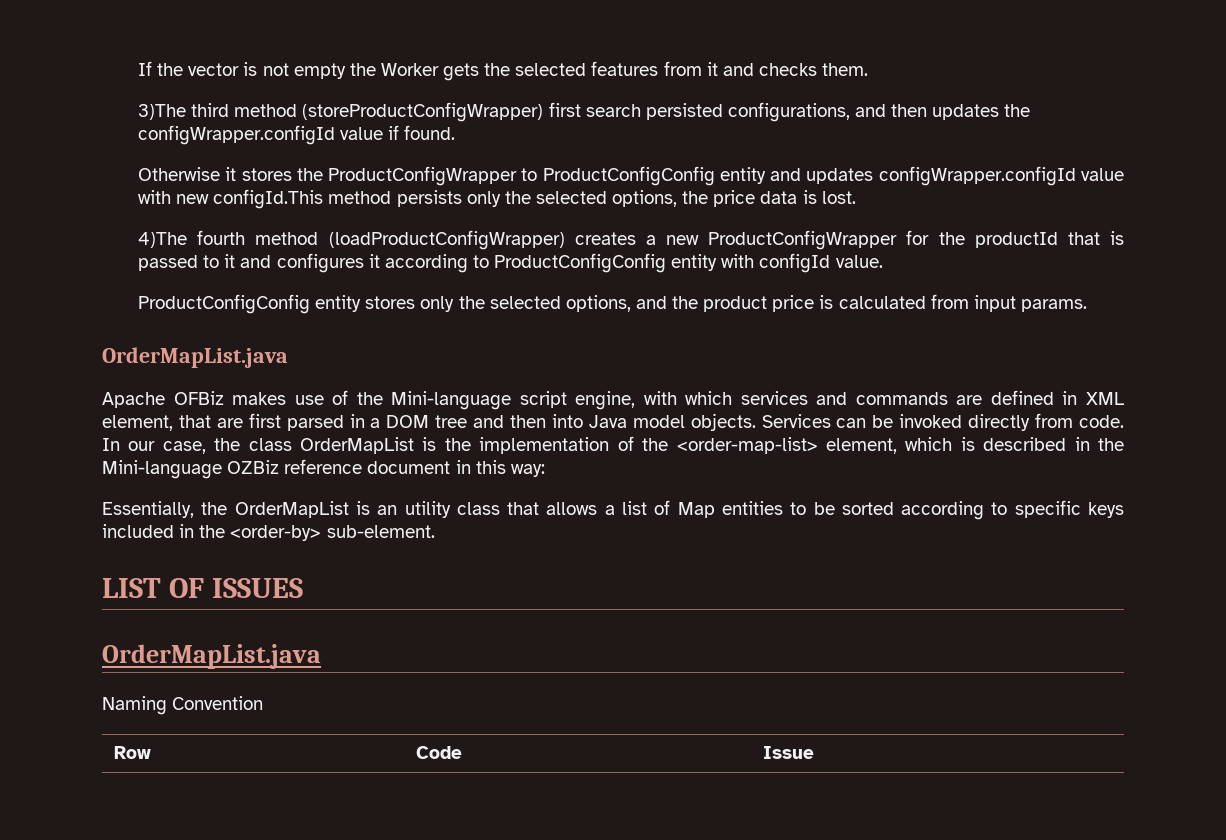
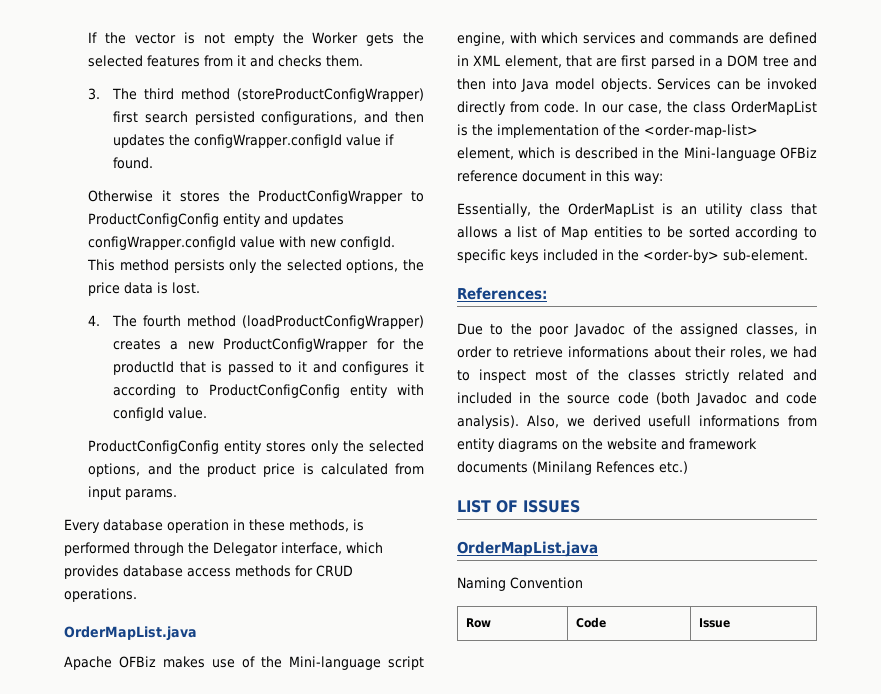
- 3)The third method (storeProductConfigWrapper) first search persisted configurations, and then updates the configWrapper.configId value if found.
+ 3. The third method (storeProductConfigWrapper) first search persisted configurations, and then updates the configWrapper.configId value if found.
- Otherwise it stores the ProductConfigWrapper to ProductConfigConfig entity and updates configWrapper.configId value with new configId.This method persists only the selected options, the price data is lost.
+ Otherwise it stores the ProductConfigWrapper to ProductConfigConfig entity and updates configWrapper.configId value with new configId. This method persists only the selected options, the price data is lost.
- 4)The fourth method (loadProductConfigWrapper) creates a new ProductConfigWrapper for the productId that is passed to it and configures it according to ProductConfigConfig entity with configId value.
+ 4. The fourth method (loadProductConfigWrapper) creates a new ProductConfigWrapper for the productId that is passed to it and configures it according to ProductConfigConfig entity with configId value.
+ Every database operation in these methods, is performed through the Delegator interface, which provides database access methods for CRUD operations.
- In our case, the class OrderMapList is the implementation of the <order-map-list> element, which is described in the Mini-language OZBiz reference document in this way:
+ In our case, the class OrderMapList is the implementation of the <order-map-list> element, which is described in the Mini-language OFBiz reference document in this way:
+ References:
+ Due to the poor Javadoc of the assigned classes, in order to retrieve informations about their roles, we had to inspect most of the classes strictly related and included in the source code (both Javadoc and code analysis). Also, we derived usefull informations from entity diagrams on the website and framework documents (Minilang Refences etc.)

